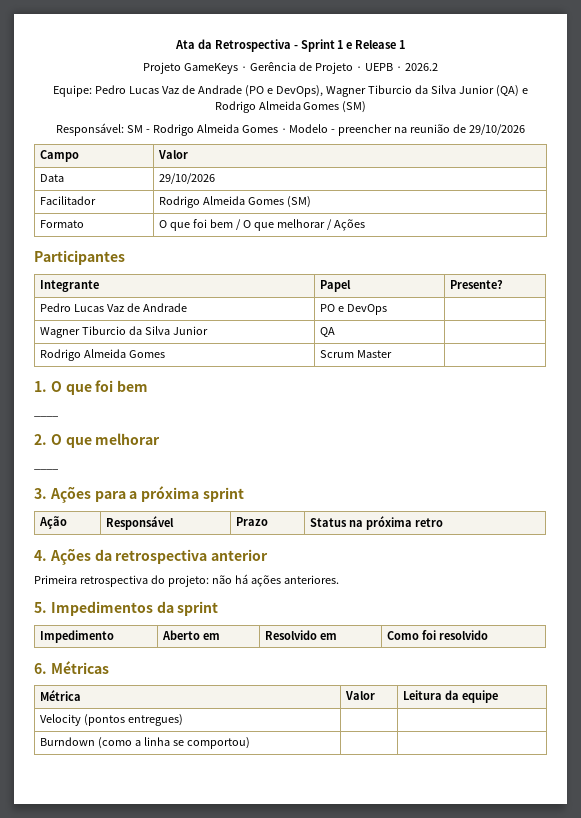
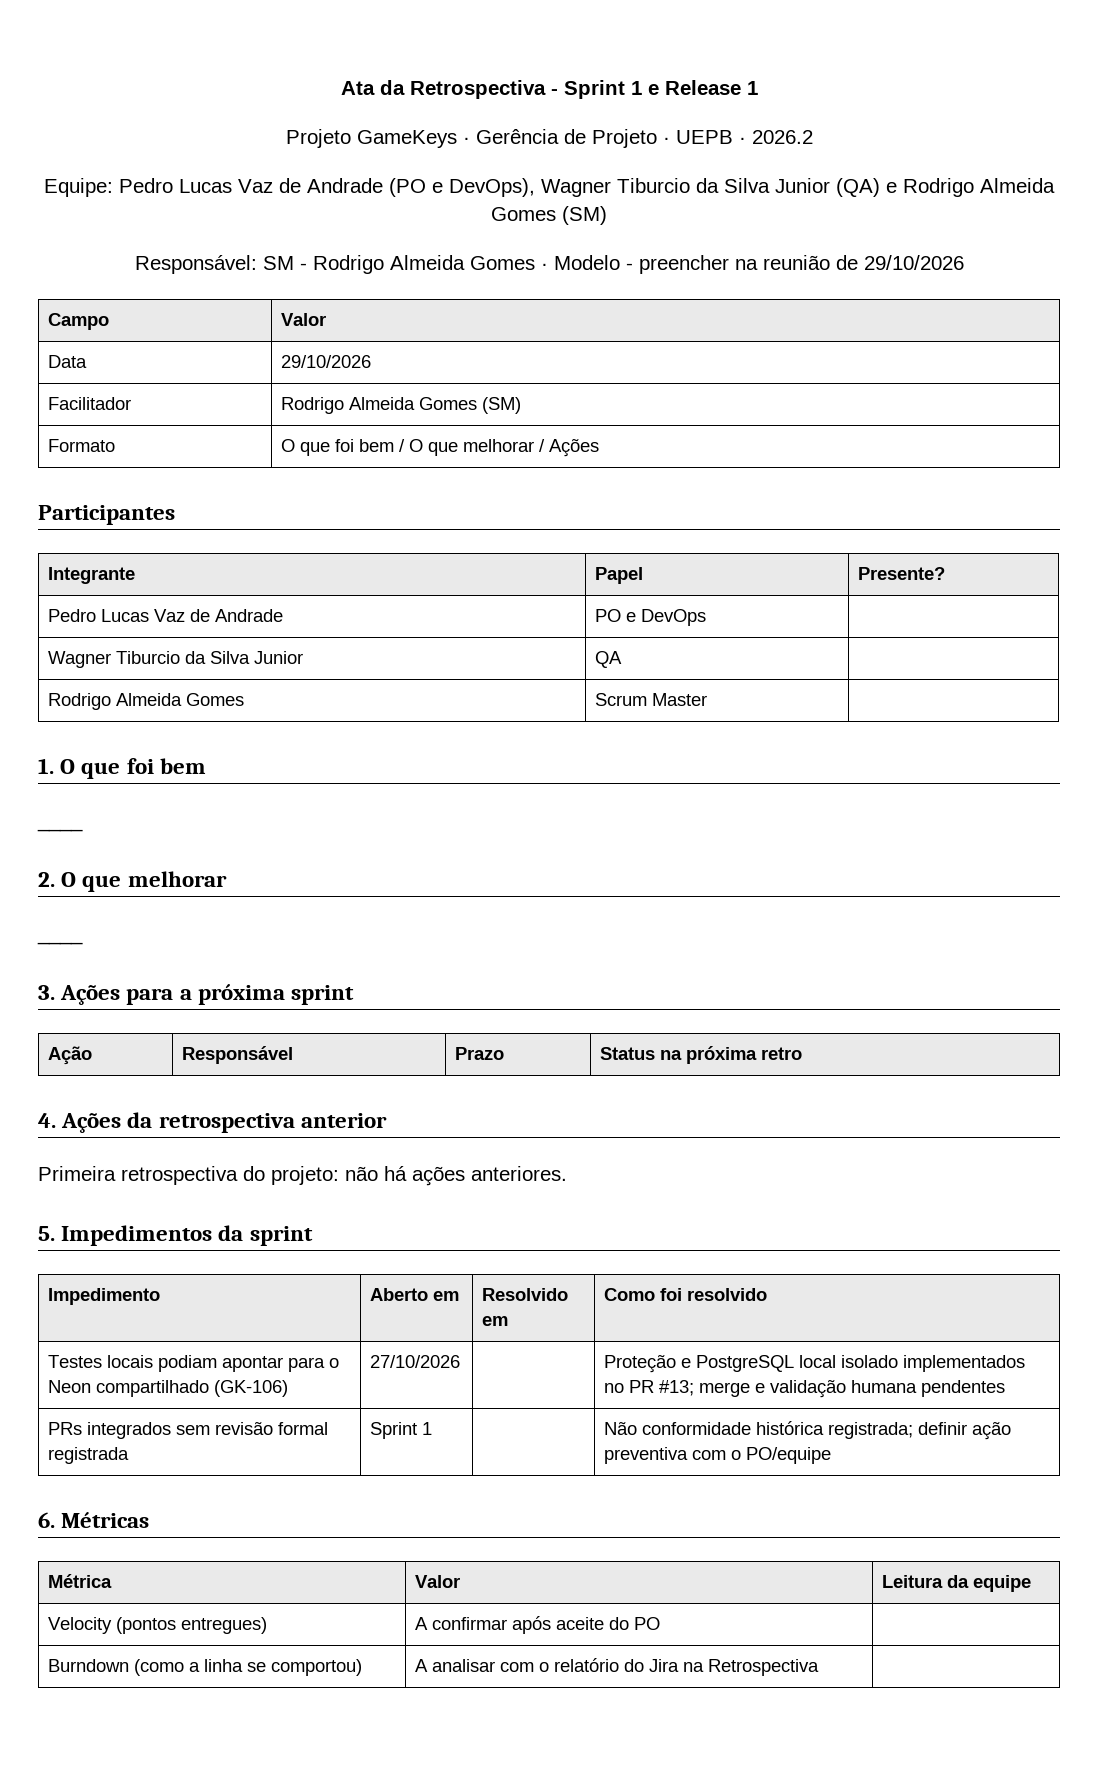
+ Testes locais podiam apontar para o Neon compartilhado (GK-106) | 27/10/2026 | | Proteção e PostgreSQL local isolado implementados no PR #13; merge e validação humana pendentes
+ PRs integrados sem revisão formal registrada | Sprint 1 | | Não conformidade histórica registrada; definir ação preventiva com o PO/equipe
- Velocity (pontos entregues) | |
+ Velocity (pontos entregues) | A confirmar após aceite do PO |
- Burndown (como a linha se comportou) | |
+ Burndown (como a linha se comportou) | A analisar com o relatório do Jira na Retrospectiva |

